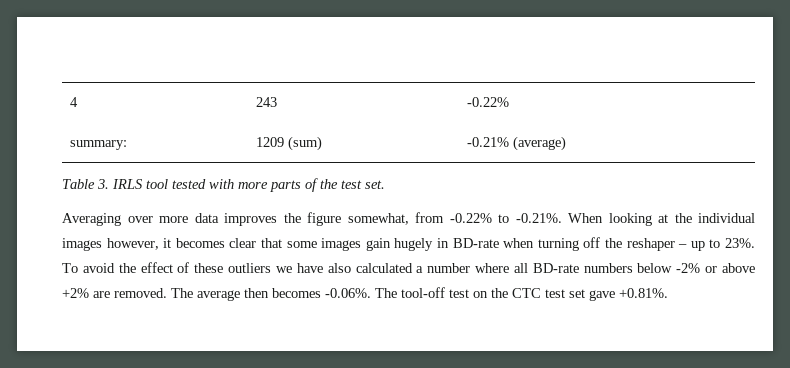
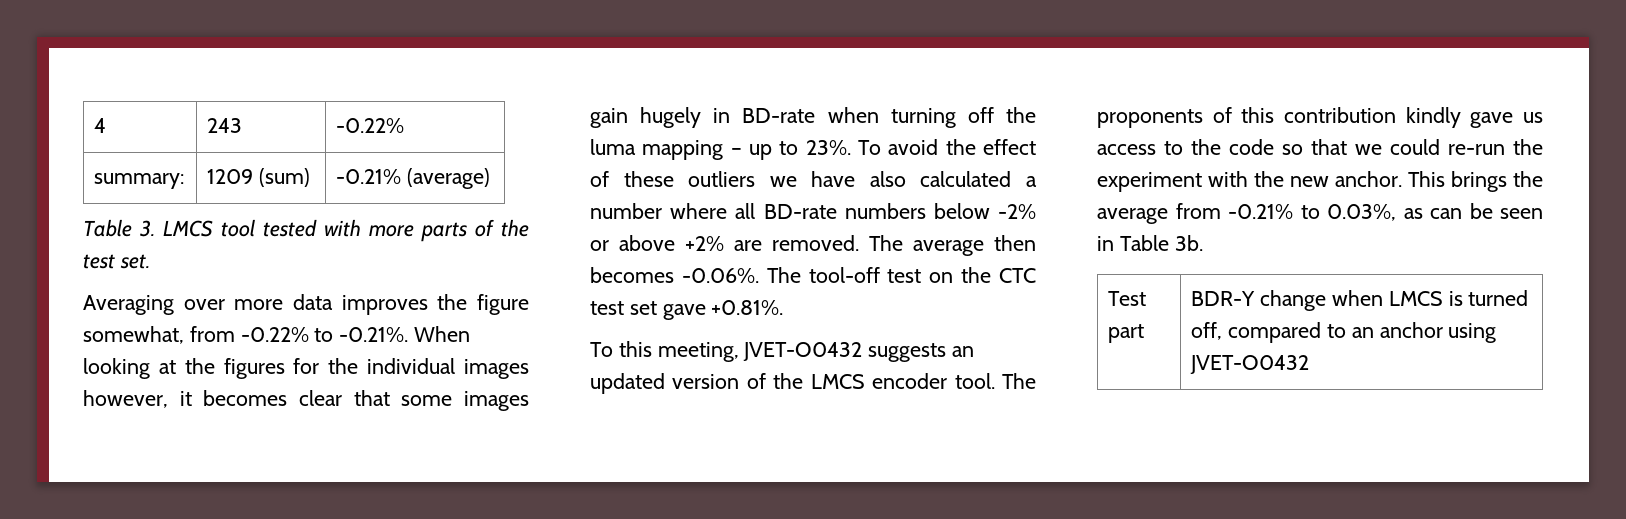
- Table 3. IRLS tool tested with more parts of the test set.
+ Table 3. LMCS tool tested with more parts of the test set.
- Averaging over more data improves the figure somewhat, from -0.22% to -0.21%. When looking at the individual images however, it becomes clear that some images gain hugely in BD-rate when turning off the reshaper – up to 23%.
+ Averaging over more data improves the figure somewhat, from -0.22% to -0.21%. When looking at the figures for the individual images however, it becomes clear that some images gain hugely in BD-rate when turning off the luma mapping – up to 23%.
+ To this meeting, JVET-O0432 suggests an updated version of the LMCS encoder tool. The proponents of this contribution kindly gave us access to the code so that we could re-run the experiment with the new anchor. This brings the average from -0.21% to 0.03%, as can be seen in Table 3b.
+ Test part | BDR-Y change when LMCS is turned off, compared to an anchor using JVET-O0432

